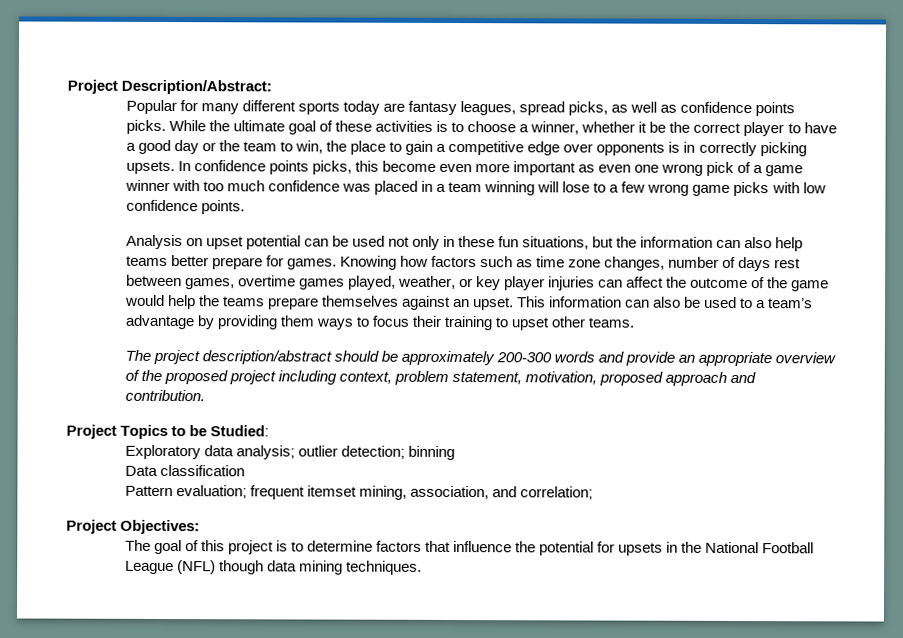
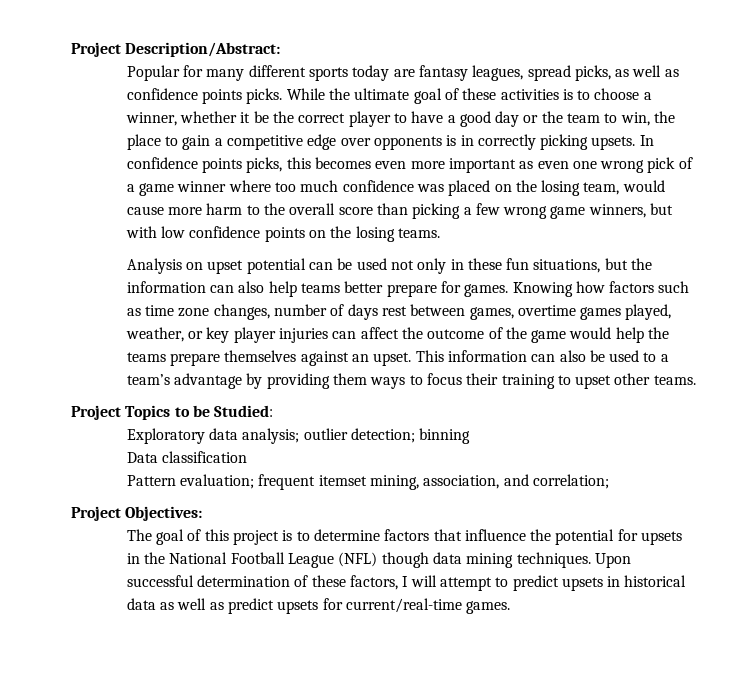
- In confidence points picks, this become even more important as even one wrong pick of a game winner with too much confidence was placed in a team winning will lose to a few wrong game picks with low confidence points.
+ In confidence points picks, this becomes even more important as even one wrong pick of a game winner where too much confidence was placed on the losing team, would cause more harm to the overall score than picking a few wrong game winners, but with low confidence points on the losing teams.
- The project description/abstract should be approximately 200-300 words and provide an appropriate overview of the proposed project including context, problem statement, motivation, proposed approach and contribution.
+ Upon successful determination of these factors, I will attempt to predict upsets in historical data as well as predict upsets for current/real-time games.

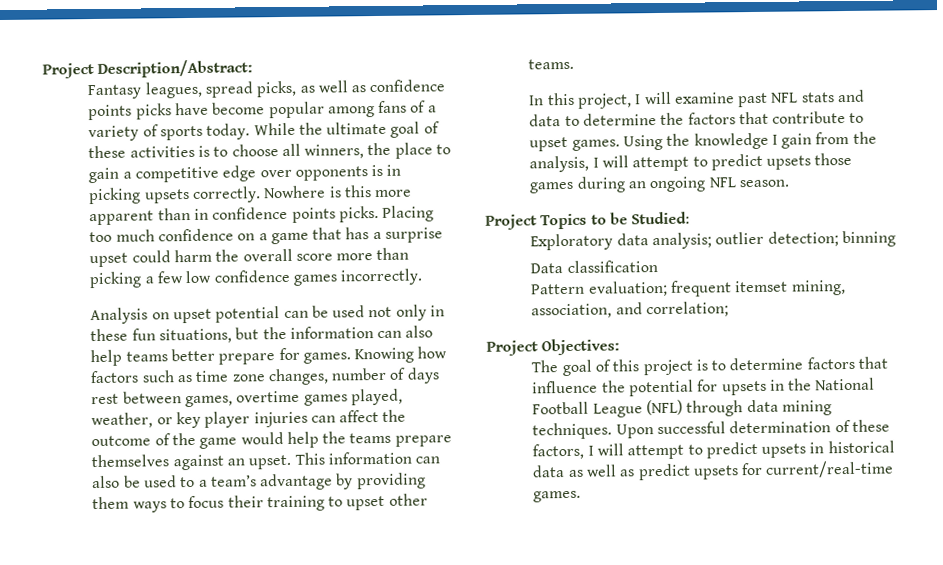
- Popular for many different sports today are fantasy leagues, spread picks, as well as confidence points picks.
+ Fantasy leagues, spread picks, as well as confidence points picks have become popular among fans of a variety of sports today.
- While the ultimate goal of these activities is to choose a winner, whether it be the correct player to have a good day or the team to win, the place to gain a competitive edge over opponents is in correctly picking upsets. In confidence points picks, this becomes even more important as even one wrong pick of a game winner where too much confidence was placed on the losing team, would cause more harm to the overall score than picking a few wrong game winners, but with low confidence points on the losing teams.
+ While the ultimate goal of these activities is to choose all winners, the place to gain a competitive edge over opponents is in picking upsets correctly. Nowhere is this more apparent than in confidence points picks. Placing too much confidence on a game that has a surprise upset could harm the overall score more than picking a few low confidence games incorrectly.
+ In this project, I will examine past NFL stats and data to determine the factors that contribute to upset games. Using the knowledge I gain from the analysis, I will attempt to predict upsets those games during an ongoing NFL season.
- The goal of this project is to determine factors that influence the potential for upsets in the National Football League (NFL) though data mining techniques.
+ The goal of this project is to determine factors that influence the potential for upsets in the National Football League (NFL) through data mining techniques.

